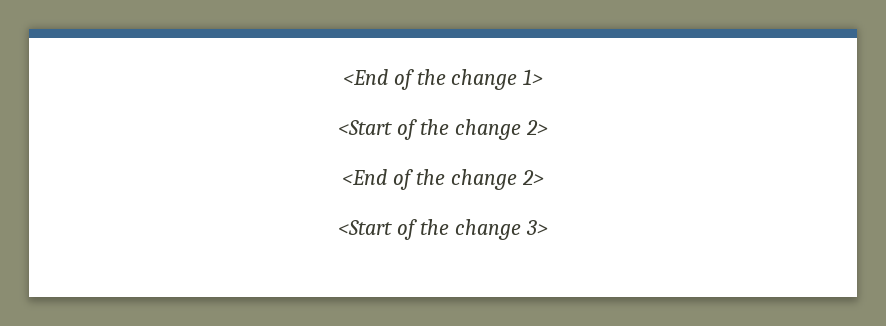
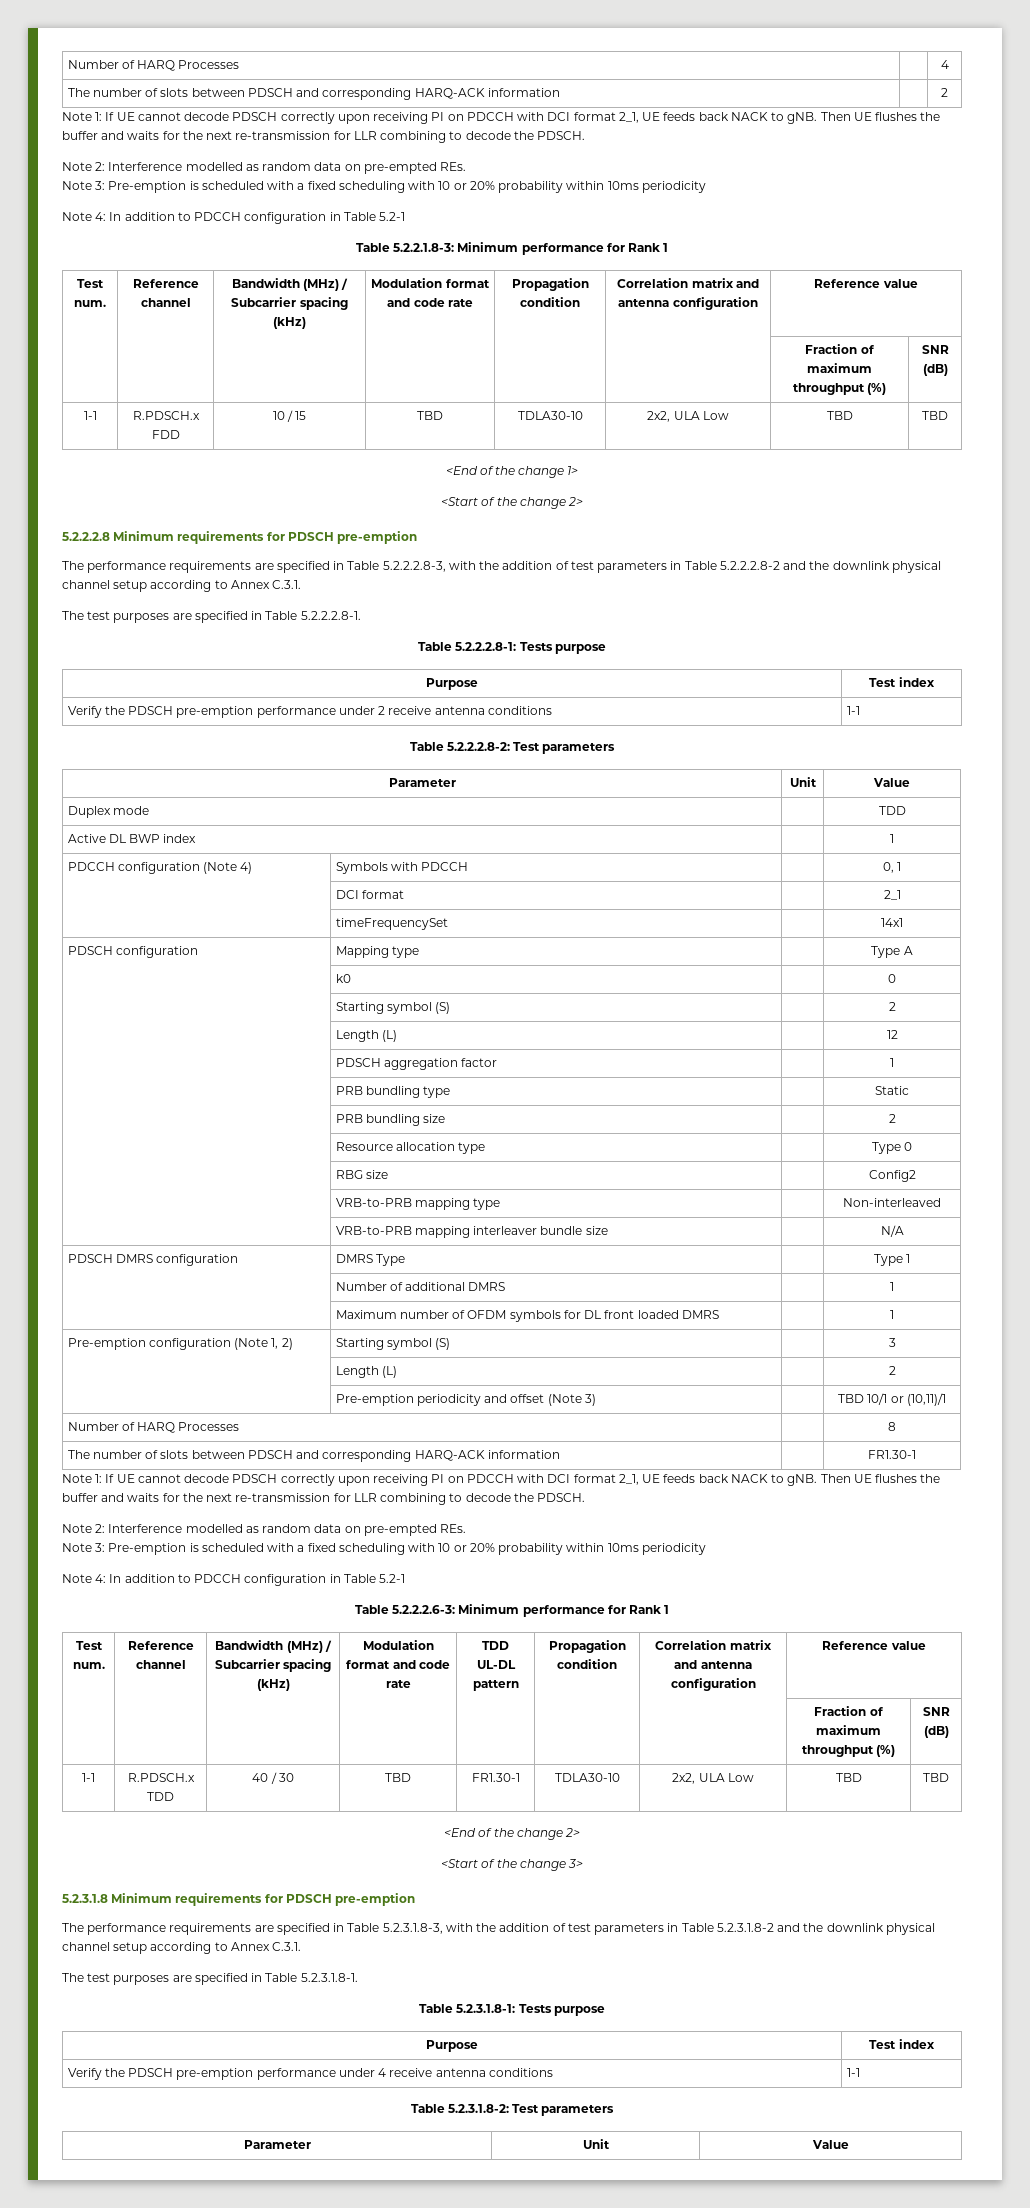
+ Number of HARQ Processes | | 4
+ The number of slots between PDSCH and corresponding HARQ-ACK information | | 2
+ Note 1: If UE cannot decode PDSCH correctly upon receiving PI on PDCCH with DCI format 2_1, UE feeds back NACK to gNB. Then UE flushes the buffer and waits for the next re-transmission for LLR combining to decode the PDSCH.
+ Note 2: Interference modelled as random data on pre-empted REs.
+ Note 3: Pre-emption is scheduled with a fixed scheduling with 10 or 20% probability within 10ms periodicity
+ Note 4: In addition to PDCCH configuration in Table 5.2-1
+ Table 5.2.2.1.8-3: Minimum performance for Rank 1
+ Test num. | Reference channel | Bandwidth (MHz) / Subcarrier spacing (kHz) | Modulation format and code rate | Propagation condition | Correlation matrix and antenna configuration | Reference value
+ | | | | | | Fraction of maximum throughput (%) | SNR (dB)
+ 1-1 | R.PDSCH.x FDD | 10 / 15 | TBD | TDLA30-10 | 2x2, ULA Low | TBD | TBD
+ 5.2.2.2.8 Minimum requirements for PDSCH pre-emption
+ The performance requirements are specified in Table 5.2.2.2.8-3, with the addition of test parameters in Table 5.2.2.2.8-2 and the downlink physical channel setup according to Annex C.3.1.
+ The test purposes are specified in Table 5.2.2.2.8-1.
+ Table 5.2.2.2.8-1: Tests purpose
+ Purpose | Test index
+ Verify the PDSCH pre-emption performance under 2 receive antenna conditions | 1-1
+ Table 5.2.2.2.8-2: Test parameters
+ Parameter | Unit | Value
+ Duplex mode | | TDD
+ Active DL BWP index | | 1
+ PDCCH configuration (Note 4) | Symbols with PDCCH | | 0, 1
+ | DCI format | | 2_1
+ | timeFrequencySet | | 14x1
+ PDSCH configuration | Mapping type | | Type A
+ | k0 | | 0
+ | Starting symbol (S) | | 2
+ | Length (L) | | 12
+ | PDSCH aggregation factor | | 1
+ | PRB bundling type | | Static
+ | PRB bundling size | | 2
+ | Resource allocation type | | Type 0
+ | RBG size | | Config2
+ | VRB-to-PRB mapping type | | Non-interleaved
+ | VRB-to-PRB mapping interleaver bundle size | | N/A
+ PDSCH DMRS configuration | DMRS Type | | Type 1
+ | Number of additional DMRS | | 1
+ | Maximum number of OFDM symbols for DL front loaded DMRS | | 1
+ Pre-emption configuration (Note 1, 2) | Starting symbol (S) | | 3
+ | Length (L) | | 2
+ | Pre-emption periodicity and offset (Note 3) | | TBD 10/1 or (10,11)/1
+ Number of HARQ Processes | | 8
+ The number of slots between PDSCH and corresponding HARQ-ACK information | | FR1.30-1
+ Note 1: If UE cannot decode PDSCH correctly upon receiving PI on PDCCH with DCI format 2_1, UE feeds back NACK to gNB. Then UE flushes the buffer and waits for the next re-transmission for LLR combining to decode the PDSCH.
+ Note 2: Interference modelled as random data on pre-empted REs.
+ Note 3: Pre-emption is scheduled with a fixed scheduling with 10 or 20% probability within 10ms periodicity
+ Note 4: In addition to PDCCH configuration in Table 5.2-1
+ Table 5.2.2.2.6-3: Minimum performance for Rank 1
+ Test num. | Reference channel | Bandwidth (MHz) / Subcarrier spacing (kHz) | Modulation format and code rate | TDD UL-DL pattern | Propagation condition | Correlation matrix and antenna configuration | Reference value
+ | | | | | | | Fraction of maximum throughput (%) | SNR (dB)
+ 1-1 | R.PDSCH.x TDD | 40 / 30 | TBD | FR1.30-1 | TDLA30-10 | 2x2, ULA Low | TBD | TBD
+ 5.2.3.1.8 Minimum requirements for PDSCH pre-emption
+ The performance requirements are specified in Table 5.2.3.1.8-3, with the addition of test parameters in Table 5.2.3.1.8-2 and the downlink physical channel setup according to Annex C.3.1.
+ The test purposes are specified in Table 5.2.3.1.8-1.
+ Table 5.2.3.1.8-1: Tests purpose
+ Purpose | Test index
+ Verify the PDSCH pre-emption performance under 4 receive antenna conditions | 1-1
+ Table 5.2.3.1.8-2: Test parameters
+ Parameter | Unit | Value

